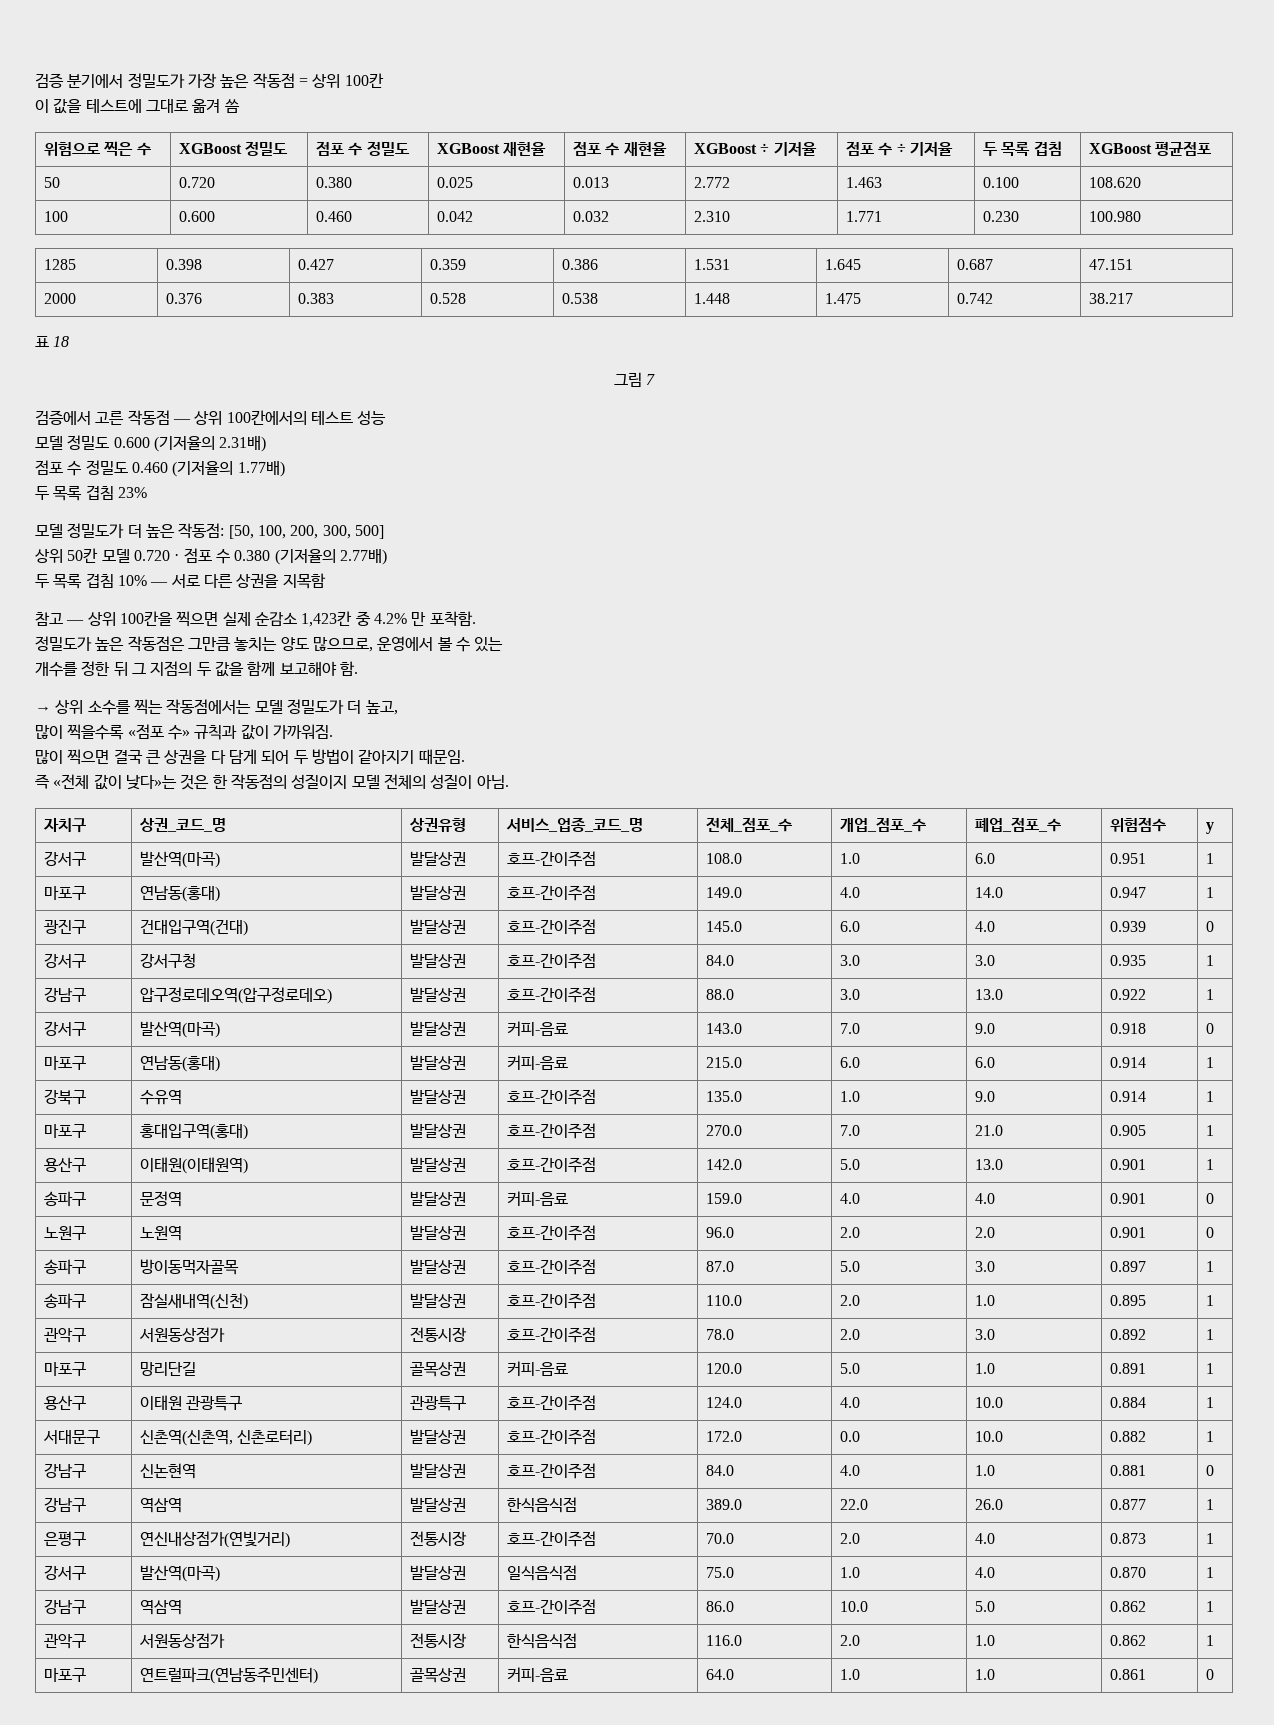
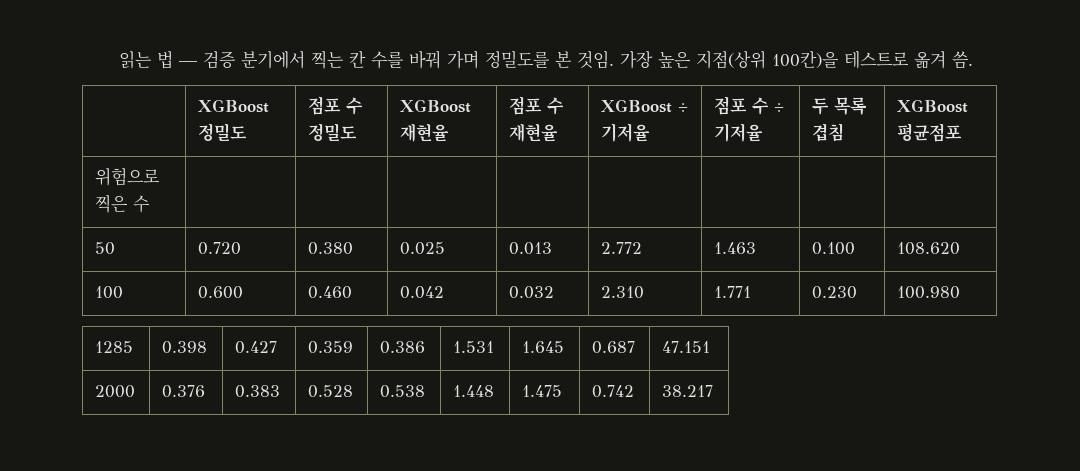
- 검증 분기에서 정밀도가 가장 높은 작동점 = 상위 100칸
- 이 값을 테스트에 그대로 옮겨 씀
- 위험으로 찍은 수 | XGBoost 정밀도 | 점포 수 정밀도 | XGBoost 재현율 | 점포 수 재현율 | XGBoost ÷ 기저율 | 점포 수 ÷ 기저율 | 두 목록 겹침 | XGBoost 평균점포
+ 읽는 법 — 검증 분기에서 찍는 칸 수를 바꿔 가며 정밀도를 본 것임. 가장 높은 지점(상위 100칸)을 테스트로 옮겨 씀.
+ | XGBoost 정밀도 | 점포 수 정밀도 | XGBoost 재현율 | 점포 수 재현율 | XGBoost ÷ 기저율 | 점포 수 ÷ 기저율 | 두 목록 겹침 | XGBoost 평균점포
+ 위험으로 찍은 수 | | | | | | | |
- 표 18
- 그림 7
- 검증에서 고른 작동점 — 상위 100칸에서의 테스트 성능
- 모델 정밀도 0.600 (기저율의 2.31배)
- 점포 수 정밀도 0.460 (기저율의 1.77배)
- 두 목록 겹침 23%
- 모델 정밀도가 더 높은 작동점: [50, 100, 200, 300, 500]
- 상위 50칸 모델 0.720 · 점포 수 0.380 (기저율의 2.77배)
- 두 목록 겹침 10% — 서로 다른 상권을 지목함
- 참고 — 상위 100칸을 찍으면 실제 순감소 1,423칸 중 4.2% 만 포착함.
- 정밀도가 높은 작동점은 그만큼 놓치는 양도 많으므로, 운영에서 볼 수 있는
- 개수를 정한 뒤 그 지점의 두 값을 함께 보고해야 함.
- → 상위 소수를 찍는 작동점에서는 모델 정밀도가 더 높고,
- 많이 찍을수록 «점포 수» 규칙과 값이 가까워짐.
- 많이 찍으면 결국 큰 상권을 다 담게 되어 두 방법이 같아지기 때문임.
- 즉 «전체 값이 낮다»는 것은 한 작동점의 성질이지 모델 전체의 성질이 아님.
- 자치구 | 상권_코드_명 | 상권유형 | 서비스_업종_코드_명 | 전체_점포_수 | 개업_점포_수 | 폐업_점포_수 | 위험점수 | y
- 강서구 | 발산역(마곡) | 발달상권 | 호프-간이주점 | 108.0 | 1.0 | 6.0 | 0.951 | 1
- 마포구 | 연남동(홍대) | 발달상권 | 호프-간이주점 | 149.0 | 4.0 | 14.0 | 0.947 | 1
- 광진구 | 건대입구역(건대) | 발달상권 | 호프-간이주점 | 145.0 | 6.0 | 4.0 | 0.939 | 0
- 강서구 | 강서구청 | 발달상권 | 호프-간이주점 | 84.0 | 3.0 | 3.0 | 0.935 | 1
- 강남구 | 압구정로데오역(압구정로데오) | 발달상권 | 호프-간이주점 | 88.0 | 3.0 | 13.0 | 0.922 | 1
- 강서구 | 발산역(마곡) | 발달상권 | 커피-음료 | 143.0 | 7.0 | 9.0 | 0.918 | 0
- 마포구 | 연남동(홍대) | 발달상권 | 커피-음료 | 215.0 | 6.0 | 6.0 | 0.914 | 1
- 강북구 | 수유역 | 발달상권 | 호프-간이주점 | 135.0 | 1.0 | 9.0 | 0.914 | 1
- 마포구 | 홍대입구역(홍대) | 발달상권 | 호프-간이주점 | 270.0 | 7.0 | 21.0 | 0.905 | 1
- 용산구 | 이태원(이태원역) | 발달상권 | 호프-간이주점 | 142.0 | 5.0 | 13.0 | 0.901 | 1
- 송파구 | 문정역 | 발달상권 | 커피-음료 | 159.0 | 4.0 | 4.0 | 0.901 | 0
- 노원구 | 노원역 | 발달상권 | 호프-간이주점 | 96.0 | 2.0 | 2.0 | 0.901 | 0
- 송파구 | 방이동먹자골목 | 발달상권 | 호프-간이주점 | 87.0 | 5.0 | 3.0 | 0.897 | 1
- 송파구 | 잠실새내역(신천) | 발달상권 | 호프-간이주점 | 110.0 | 2.0 | 1.0 | 0.895 | 1
- 관악구 | 서원동상점가 | 전통시장 | 호프-간이주점 | 78.0 | 2.0 | 3.0 | 0.892 | 1
- 마포구 | 망리단길 | 골목상권 | 커피-음료 | 120.0 | 5.0 | 1.0 | 0.891 | 1
- 용산구 | 이태원 관광특구 | 관광특구 | 호프-간이주점 | 124.0 | 4.0 | 10.0 | 0.884 | 1
- 서대문구 | 신촌역(신촌역, 신촌로터리) | 발달상권 | 호프-간이주점 | 172.0 | 0.0 | 10.0 | 0.882 | 1
- 강남구 | 신논현역 | 발달상권 | 호프-간이주점 | 84.0 | 4.0 | 1.0 | 0.881 | 0
- 강남구 | 역삼역 | 발달상권 | 한식음식점 | 389.0 | 22.0 | 26.0 | 0.877 | 1
- 은평구 | 연신내상점가(연빛거리) | 전통시장 | 호프-간이주점 | 70.0 | 2.0 | 4.0 | 0.873 | 1
- 강서구 | 발산역(마곡) | 발달상권 | 일식음식점 | 75.0 | 1.0 | 4.0 | 0.870 | 1
- 강남구 | 역삼역 | 발달상권 | 호프-간이주점 | 86.0 | 10.0 | 5.0 | 0.862 | 1
- 관악구 | 서원동상점가 | 전통시장 | 한식음식점 | 116.0 | 2.0 | 1.0 | 0.862 | 1
- 마포구 | 연트럴파크(연남동주민센터) | 골목상권 | 커피-음료 | 64.0 | 1.0 | 1.0 | 0.861 | 0

